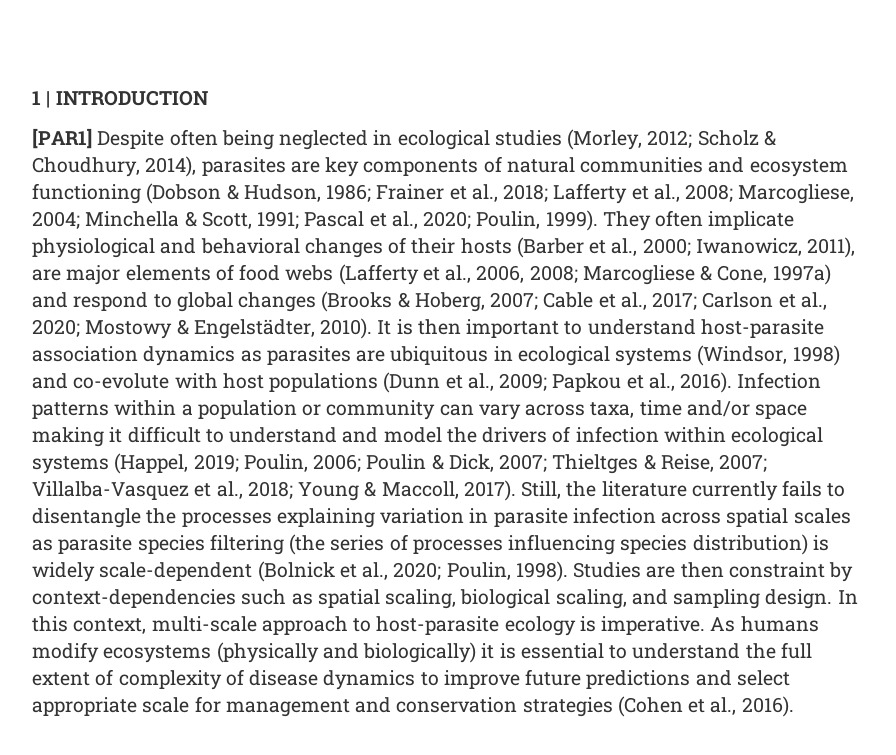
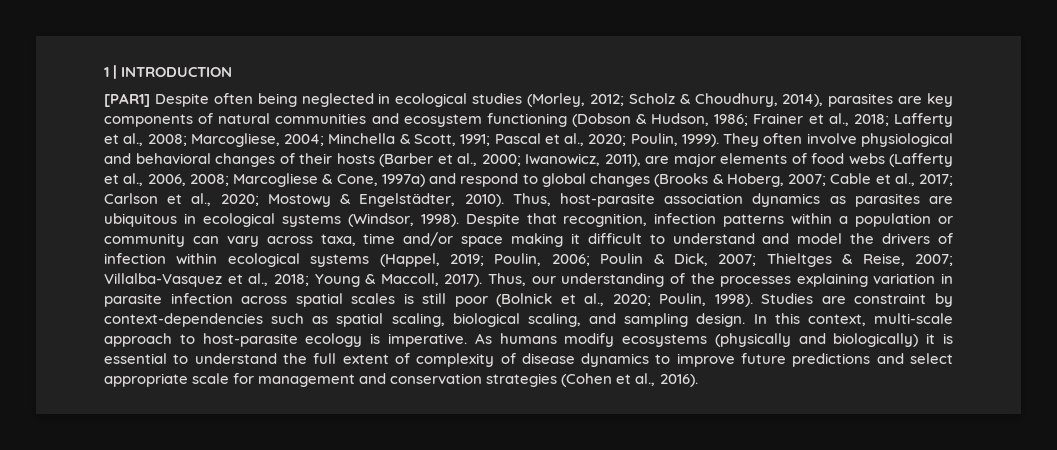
- They often implicate physiological and behavioral changes of their hosts (Barber et al., 2000; Iwanowicz, 2011), are major elements of food webs (Lafferty et al., 2006, 2008; Marcogliese & Cone, 1997a) and respond to global changes (Brooks & Hoberg, 2007; Cable et al., 2017; Carlson et al., 2020; Mostowy & Engelstädter, 2010).
+ They often involve physiological and behavioral changes of their hosts (Barber et al., 2000; Iwanowicz, 2011), are major elements of food webs (Lafferty et al., 2006, 2008; Marcogliese & Cone, 1997a) and respond to global changes (Brooks & Hoberg, 2007; Cable et al., 2017; Carlson et al., 2020; Mostowy & Engelstädter, 2010).
- It is then important to understand host-parasite association dynamics as parasites are ubiquitous in ecological systems (Windsor, 1998) and co-evolute with host populations (Dunn et al., 2009; Papkou et al., 2016). Infection patterns within a population or community can vary across taxa, time and/or space making it difficult to understand and model the drivers of infection within ecological systems (Happel, 2019; Poulin, 2006; Poulin & Dick, 2007; Thieltges & Reise, 2007; Villalba-Vasquez et al., 2018; Young & Maccoll, 2017).
+ Thus, host-parasite association dynamics as parasites are ubiquitous in ecological systems (Windsor, 1998). Despite that recognition, infection patterns within a population or community can vary across taxa, time and/or space making it difficult to understand and model the drivers of infection within ecological systems (Happel, 2019; Poulin, 2006; Poulin & Dick, 2007; Thieltges & Reise, 2007; Villalba-Vasquez et al., 2018; Young & Maccoll, 2017).
- Still, the literature currently fails to disentangle the processes explaining variation in parasite infection across spatial scales as parasite species filtering (the series of processes influencing species distribution) is widely scale-dependent (Bolnick et al., 2020; Poulin, 1998).
+ Thus, our understanding of the processes explaining variation in parasite infection across spatial scales is still poor (Bolnick et al., 2020; Poulin, 1998).
- Studies are then constraint by context-dependencies such as spatial scaling, biological scaling, and sampling design.
+ Studies are constraint by context-dependencies such as spatial scaling, biological scaling, and sampling design.

